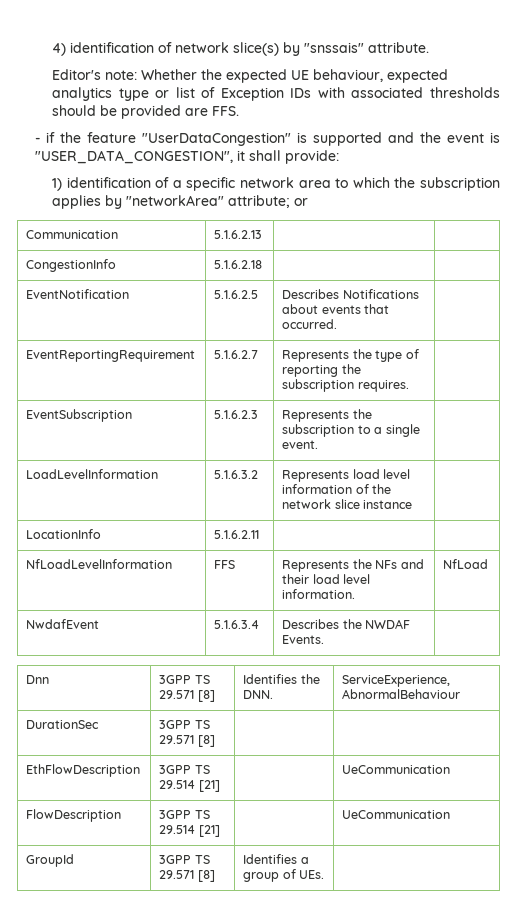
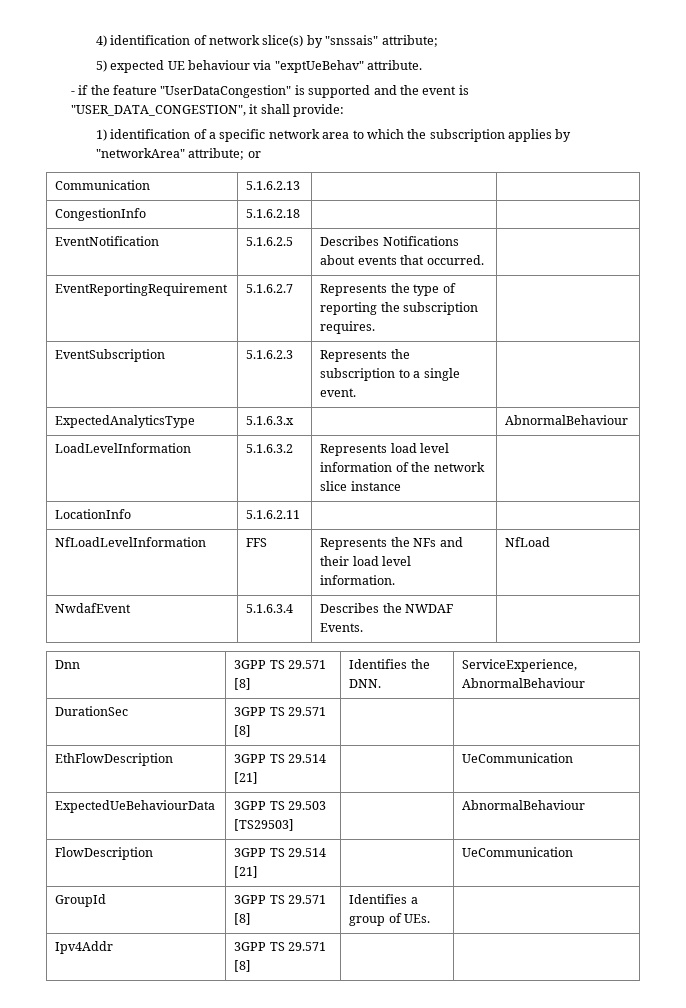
- 4) identification of network slice(s) by "snssais" attribute.
- Editor's note: Whether the expected UE behaviour, expected analytics type or list of Exception IDs with associated thresholds should be provided are FFS.
+ 4) identification of network slice(s) by "snssais" attribute;
+ 5) expected UE behaviour via "exptUeBehav" attribute.
+ ExpectedAnalyticsType | 5.1.6.3.x | | AbnormalBehaviour
+ ExpectedUeBehaviourData | 3GPP TS 29.503 [TS29503] | | AbnormalBehaviour
+ Ipv4Addr | 3GPP TS 29.571 [8] | |

